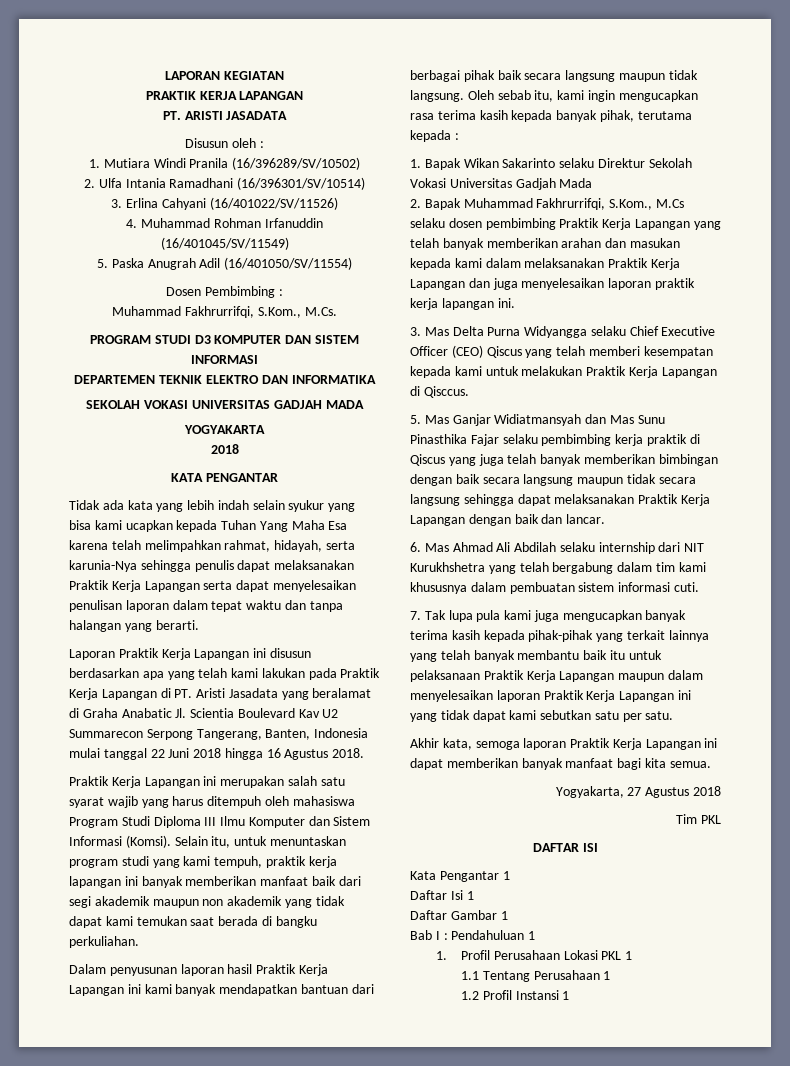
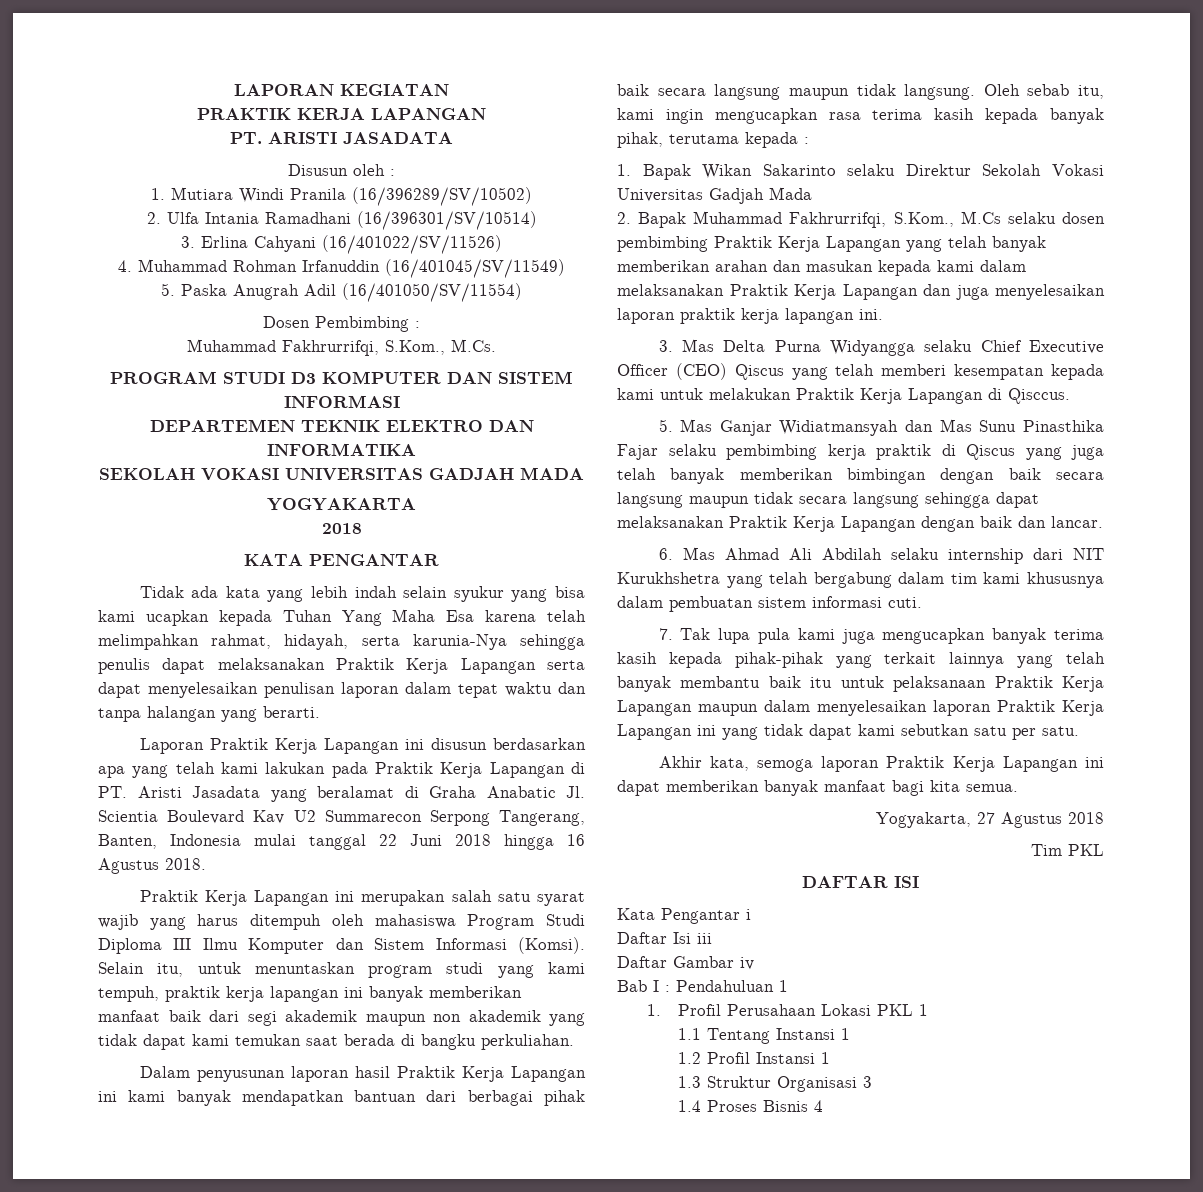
- Kata Pengantar 1
+ Kata Pengantar i
- Daftar Isi 1
+ Daftar Isi iii
- Daftar Gambar 1
+ Daftar Gambar iv
- 1.1 Tentang Perusahaan 1
+ 1.1 Tentang Instansi 1
+ 1.3 Struktur Organisasi 3
+ 1.4 Proses Bisnis 4

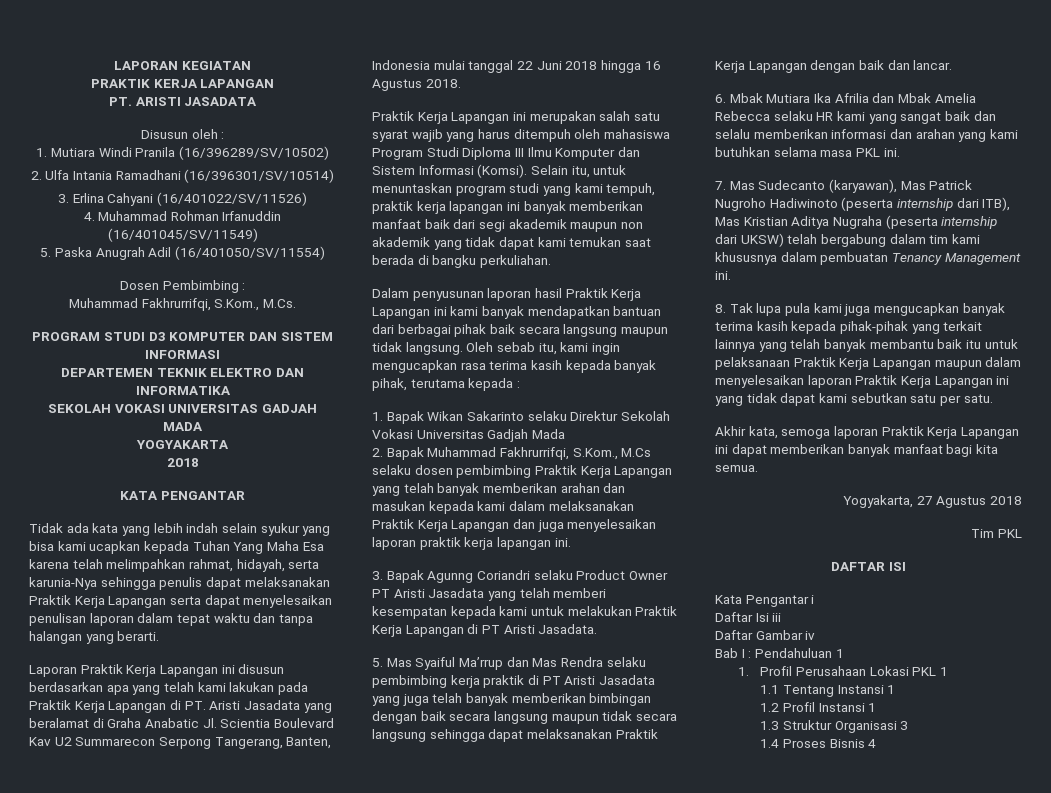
- 3. Mas Delta Purna Widyangga selaku Chief Executive Officer (CEO) Qiscus yang telah memberi kesempatan kepada kami untuk melakukan Praktik Kerja Lapangan di Qisccus.
+ 3. Bapak Agunng Coriandri selaku Product Owner PT Aristi Jasadata yang telah memberi kesempatan kepada kami untuk melakukan Praktik Kerja Lapangan di PT Aristi Jasadata.
- 5. Mas Ganjar Widiatmansyah dan Mas Sunu Pinasthika Fajar selaku pembimbing kerja praktik di Qiscus yang juga telah banyak memberikan bimbingan dengan baik secara langsung maupun tidak secara langsung sehingga dapat melaksanakan Praktik Kerja Lapangan dengan baik dan lancar.
+ 5. Mas Syaiful Ma’rrup dan Mas Rendra selaku pembimbing kerja praktik di PT Aristi Jasadata yang juga telah banyak memberikan bimbingan dengan baik secara langsung maupun tidak secara langsung sehingga dapat melaksanakan Praktik Kerja Lapangan dengan baik dan lancar.
- 6. Mas Ahmad Ali Abdilah selaku internship dari NIT Kurukhshetra yang telah bergabung dalam tim kami khususnya dalam pembuatan sistem informasi cuti.
- 7. Tak lupa pula kami juga mengucapkan banyak terima kasih kepada pihak-pihak yang terkait lainnya yang telah banyak membantu baik itu untuk pelaksanaan Praktik Kerja Lapangan maupun dalam menyelesaikan laporan Praktik Kerja Lapangan ini yang tidak dapat kami sebutkan satu per satu.
+ 6. Mbak Mutiara Ika Afrilia dan Mbak Amelia Rebecca selaku HR kami yang sangat baik dan selalu memberikan informasi dan arahan yang kami butuhkan selama masa PKL ini.
+ 7. Mas Sudecanto (karyawan), Mas Patrick Nugroho Hadiwinoto (peserta internship dari ITB), Mas Kristian Aditya Nugraha (peserta internship dari UKSW) telah bergabung dalam tim kami khususnya dalam pembuatan Tenancy Management ini.
+ 8. Tak lupa pula kami juga mengucapkan banyak terima kasih kepada pihak-pihak yang terkait lainnya yang telah banyak membantu baik itu untuk pelaksanaan Praktik Kerja Lapangan maupun dalam menyelesaikan laporan Praktik Kerja Lapangan ini yang tidak dapat kami sebutkan satu per satu.

